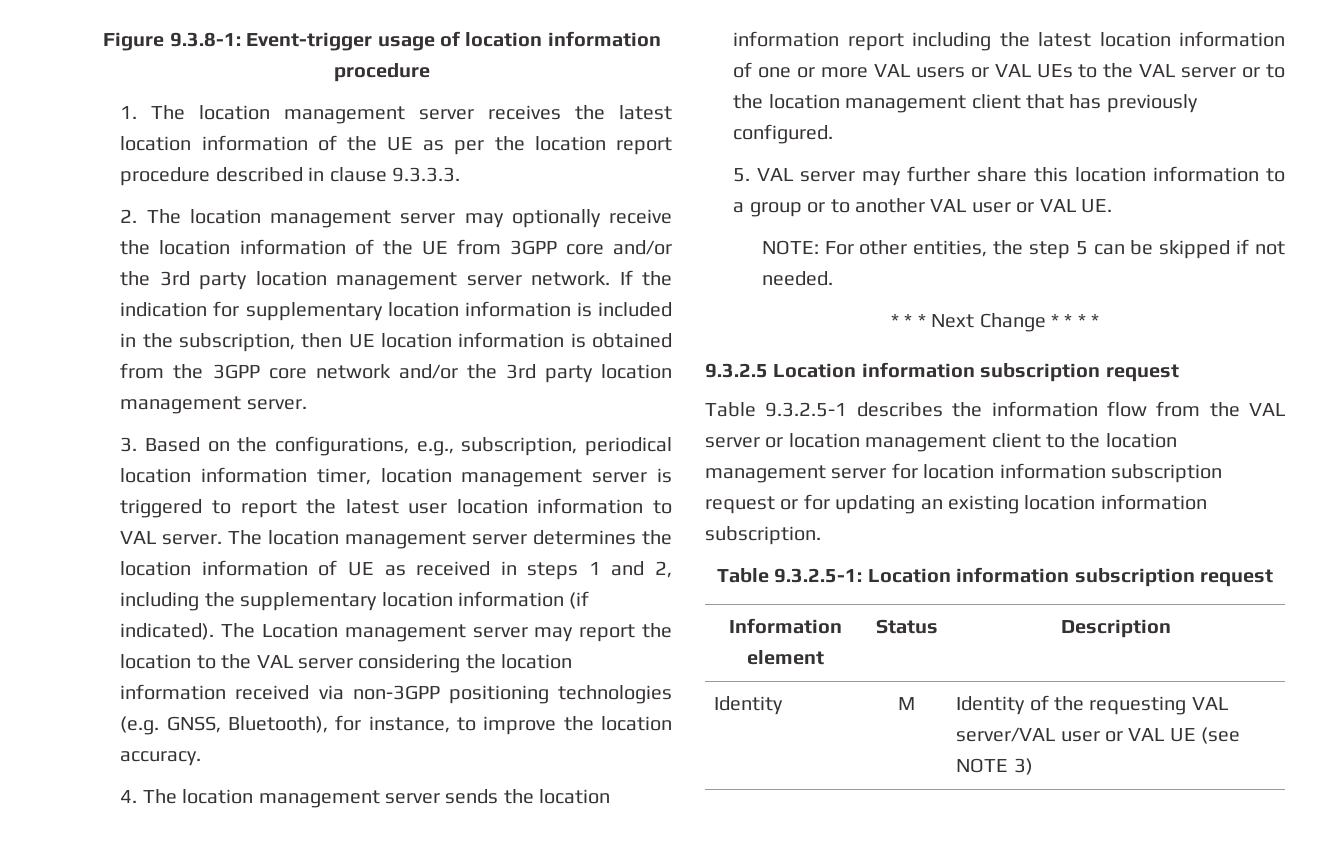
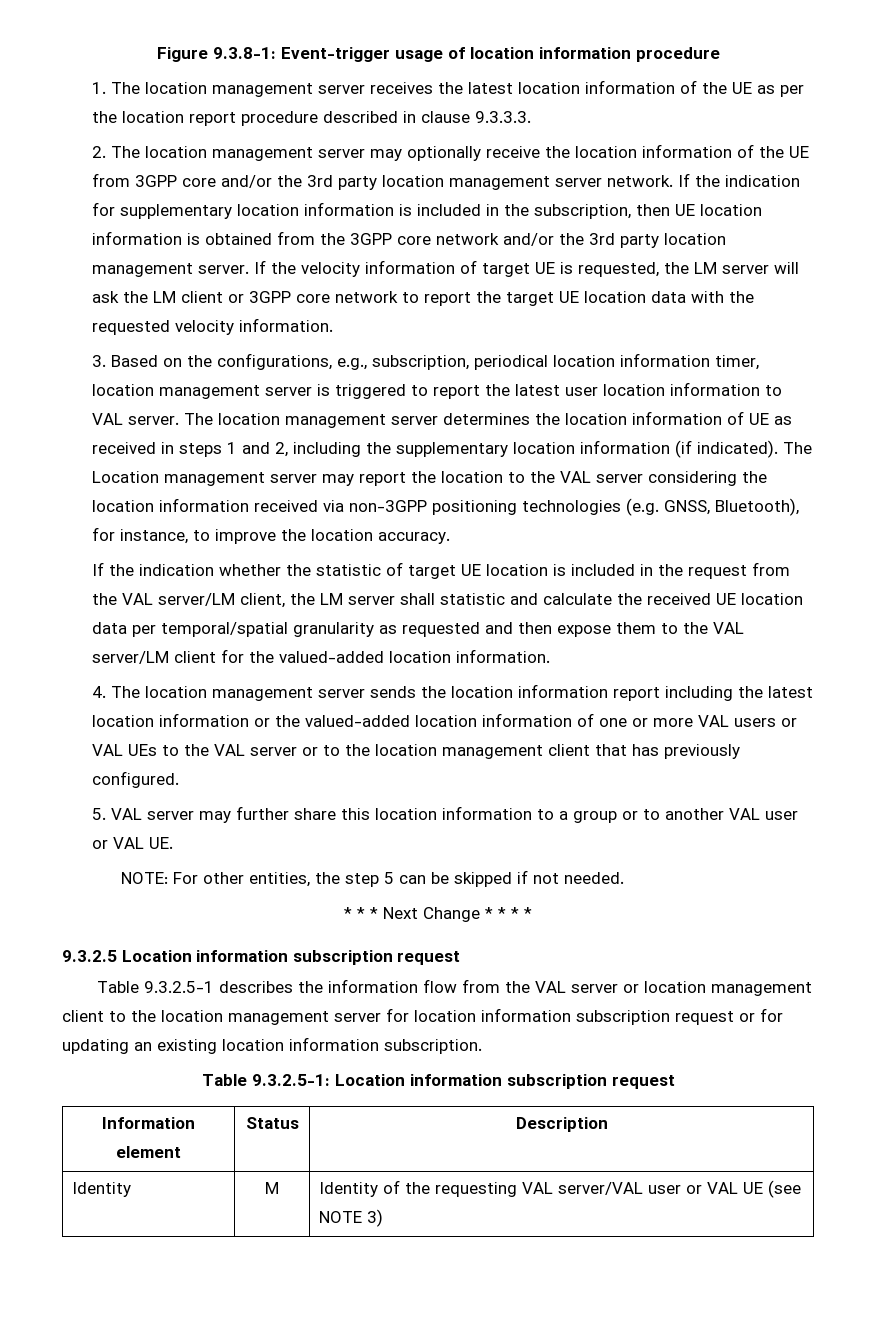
+ If the velocity information of target UE is requested, the LM server will ask the LM client or 3GPP core network to report the target UE location data with the requested velocity information.
+ If the indication whether the statistic of target UE location is included in the request from the VAL server/LM client, the LM server shall statistic and calculate the received UE location data per temporal/spatial granularity as requested and then expose them to the VAL server/LM client for the valued-added location information.
- 4. The location management server sends the location information report including the latest location information of one or more VAL users or VAL UEs to the VAL server or to the location management client that has previously configured.
+ 4. The location management server sends the location information report including the latest location information or the valued-added location information of one or more VAL users or VAL UEs to the VAL server or to the location management client that has previously configured.

